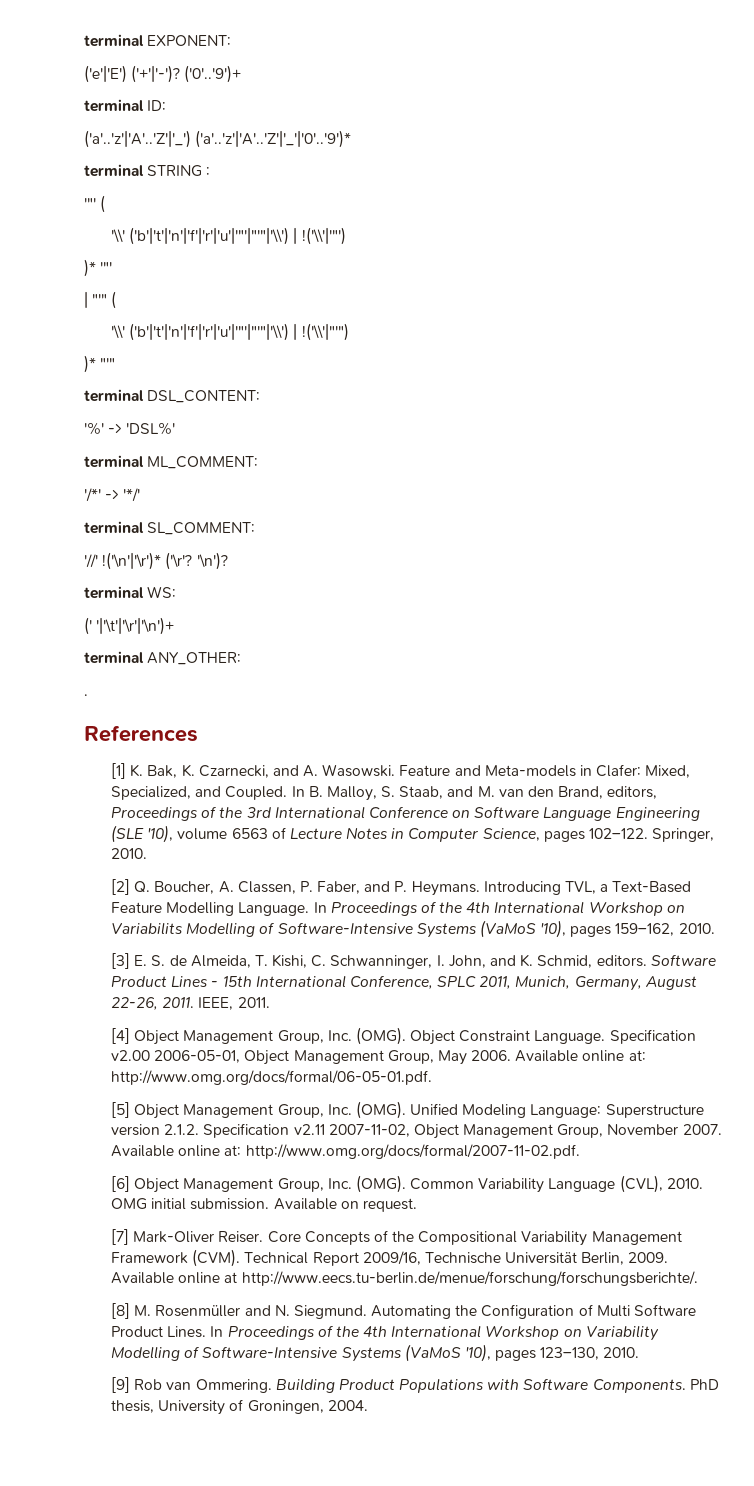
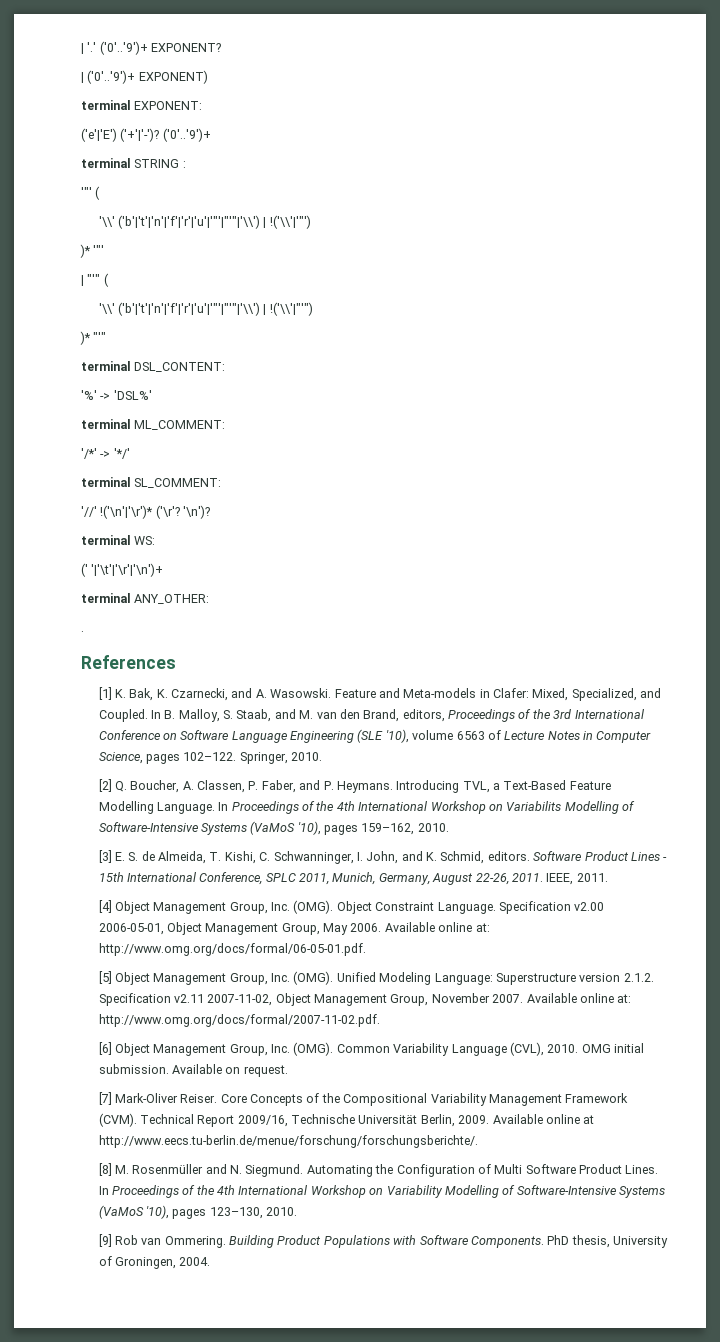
+ | '.' ('0'..'9')+ EXPONENT?
+ | ('0'..'9')+ EXPONENT)
- terminal ID:
- ('a'..'z'|'A'..'Z'|'_') ('a'..'z'|'A'..'Z'|'_'|'0'..'9')*

